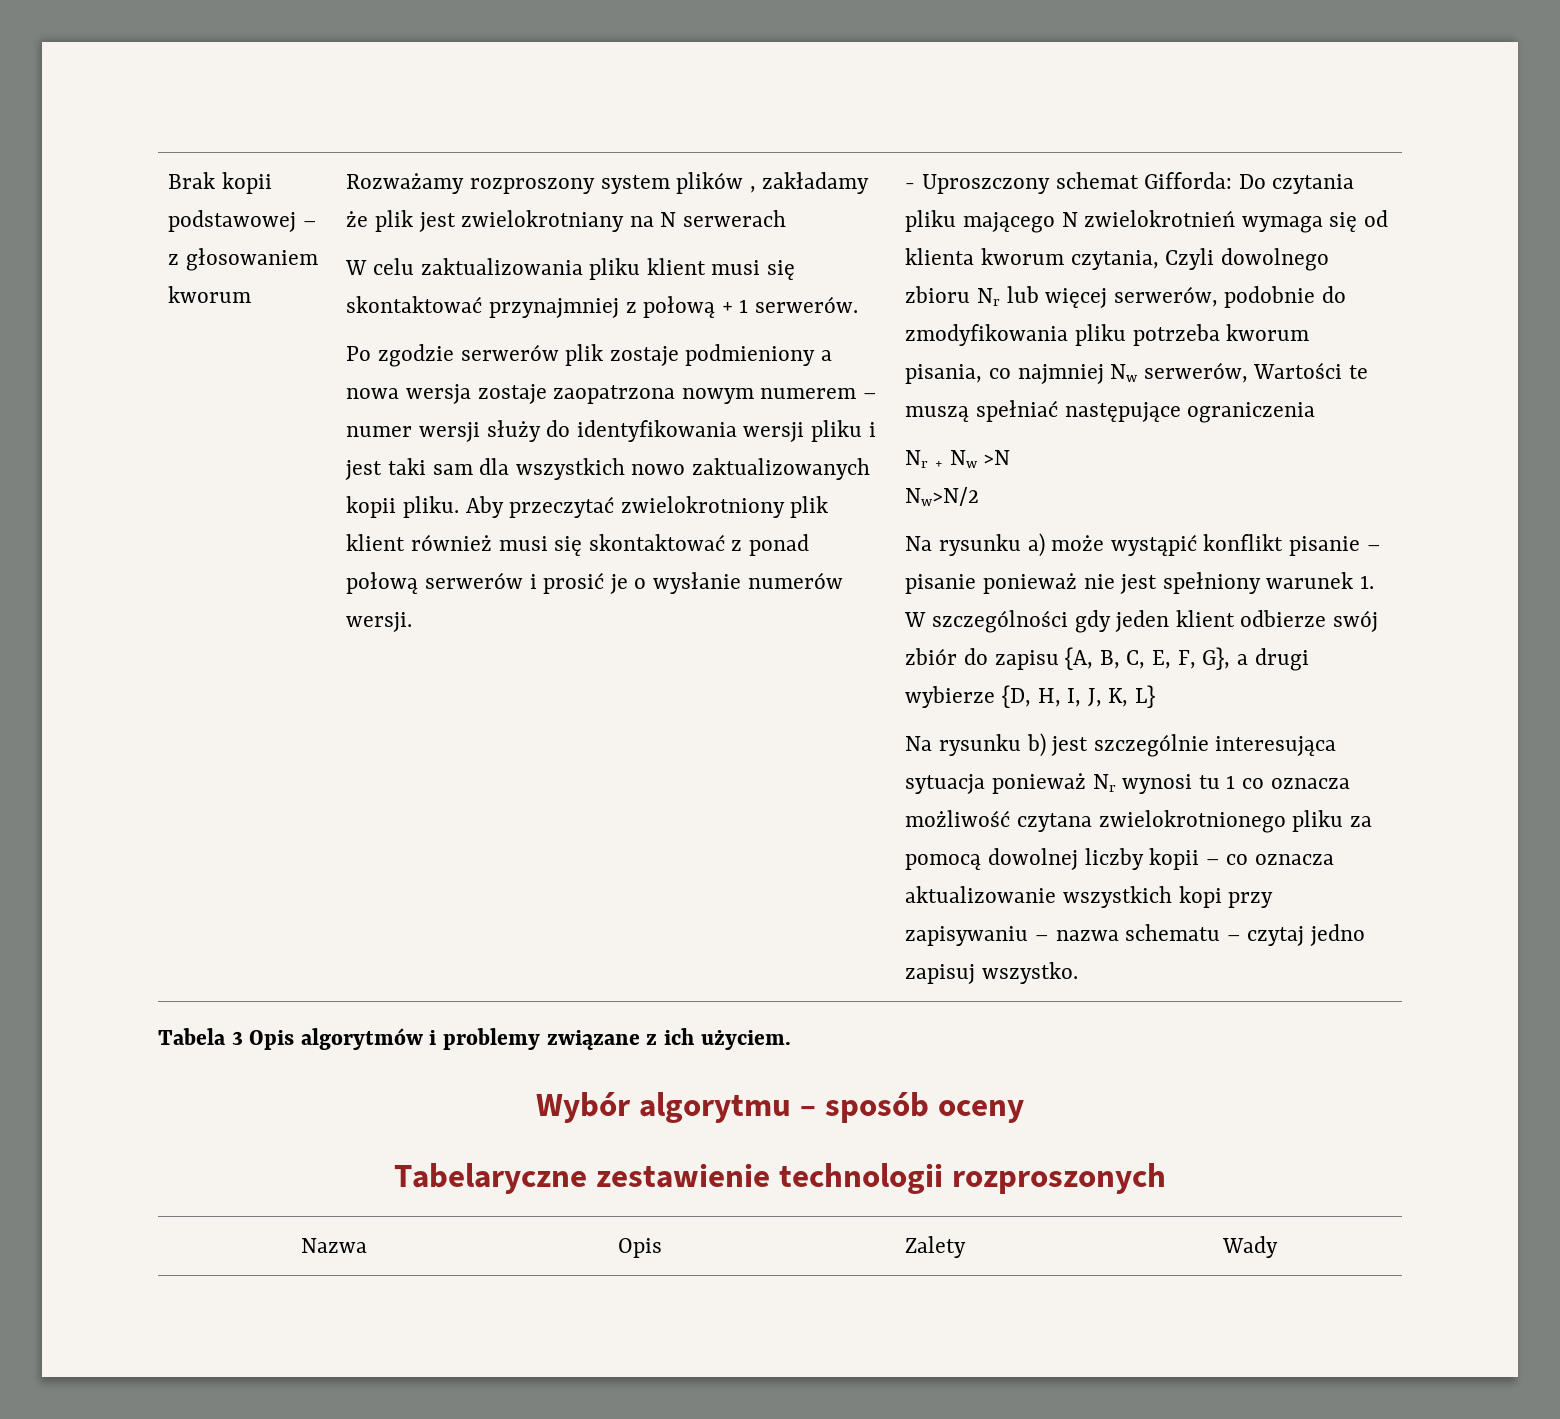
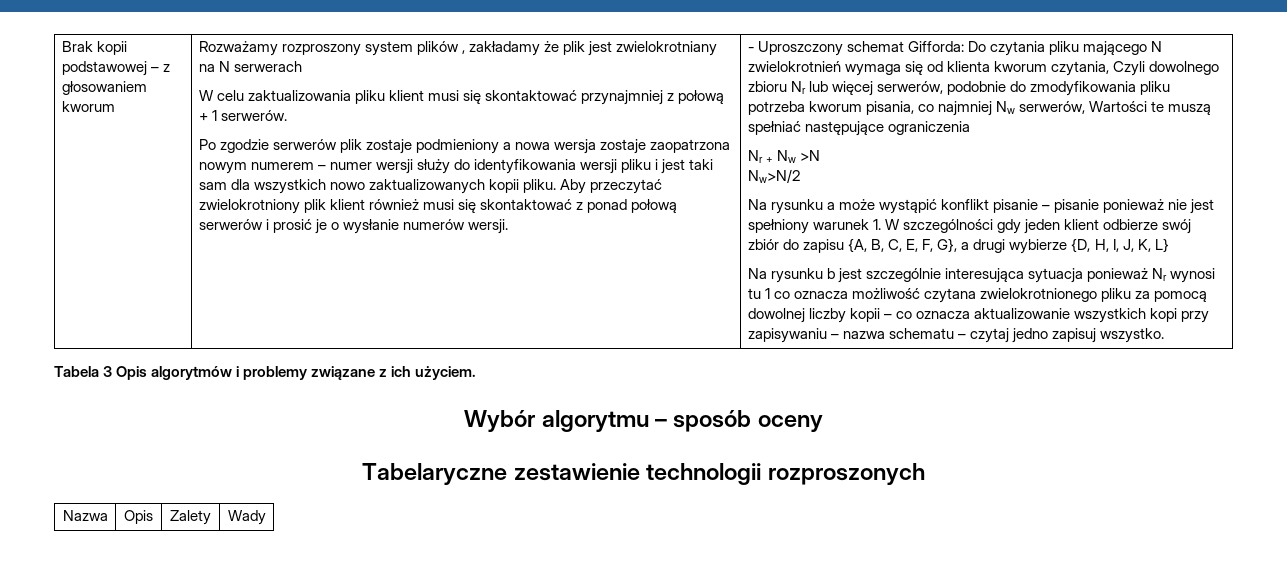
- Na rysunku a) może wystąpić konflikt pisanie – pisanie ponieważ nie jest spełniony warunek 1. W szczególności gdy jeden klient odbierze swój zbiór do zapisu {A, B, C, E, F, G}, a drugi wybierze {D, H, I, J, K, L}
+ Na rysunku a może wystąpić konflikt pisanie – pisanie ponieważ nie jest spełniony warunek 1. W szczególności gdy jeden klient odbierze swój zbiór do zapisu {A, B, C, E, F, G}, a drugi wybierze {D, H, I, J, K, L}
- Na rysunku b) jest szczególnie interesująca sytuacja ponieważ Nr wynosi tu 1 co oznacza możliwość czytana zwielokrotnionego pliku za pomocą dowolnej liczby kopii – co oznacza aktualizowanie wszystkich kopi przy zapisywaniu – nazwa schematu – czytaj jedno zapisuj wszystko.
+ Na rysunku b jest szczególnie interesująca sytuacja ponieważ Nr wynosi tu 1 co oznacza możliwość czytana zwielokrotnionego pliku za pomocą dowolnej liczby kopii – co oznacza aktualizowanie wszystkich kopi przy zapisywaniu – nazwa schematu – czytaj jedno zapisuj wszystko.

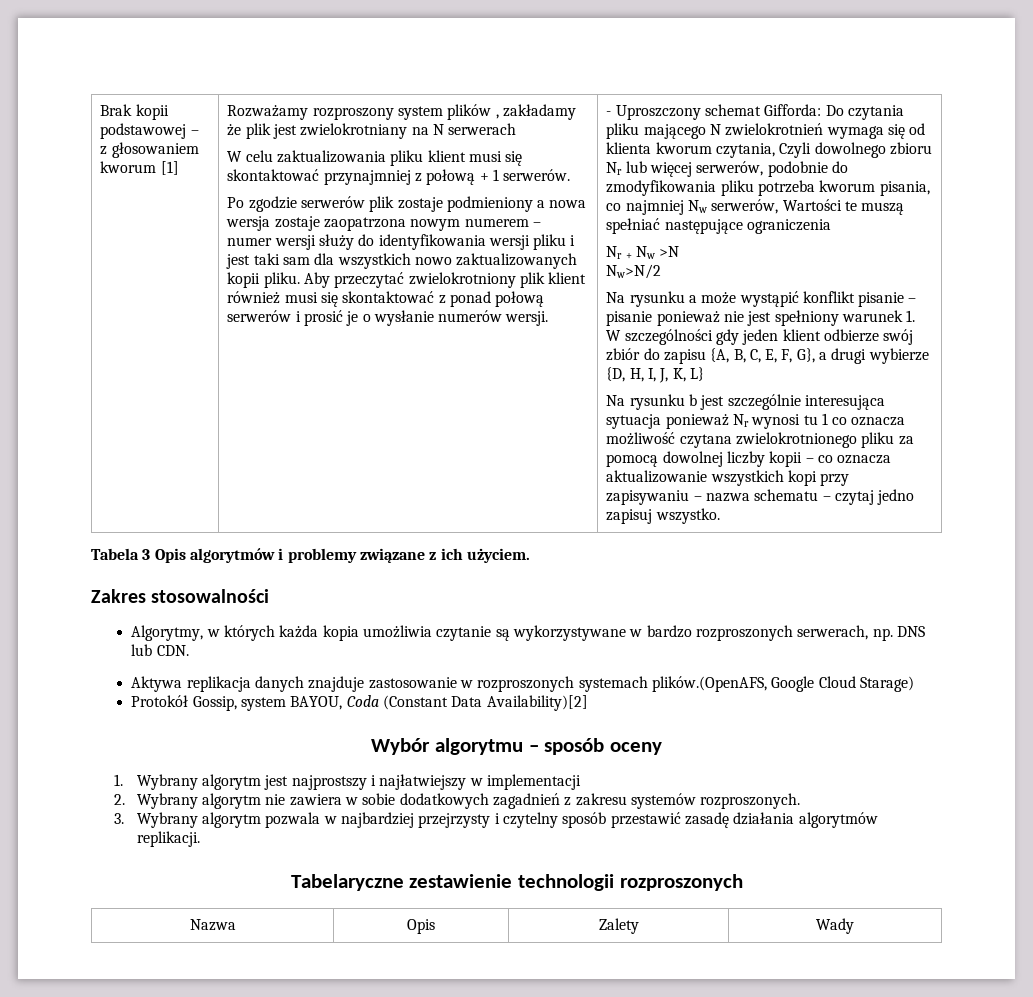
- Brak kopii podstawowej – z głosowaniem kworum
+ Brak kopii podstawowej – z głosowaniem kworum [1]
+ Zakres stosowalności
+ Algorytmy, w których każda kopia umożliwia czytanie są wykorzystywane w bardzo rozproszonych serwerach, np. DNS lub CDN.
+ Aktywa replikacja danych znajduje zastosowanie w rozproszonych systemach plików.(OpenAFS, Google Cloud Starage)
+ Protokół Gossip, system BAYOU, Coda (Constant Data Availability)[2]
+ 1. Wybrany algorytm jest najprostszy i najłatwiejszy w implementacji
+ 2. Wybrany algorytm nie zawiera w sobie dodatkowych zagadnień z zakresu systemów rozproszonych.
+ 3. Wybrany algorytm pozwala w najbardziej przejrzysty i czytelny sposób przestawić zasadę działania algorytmów replikacji.

